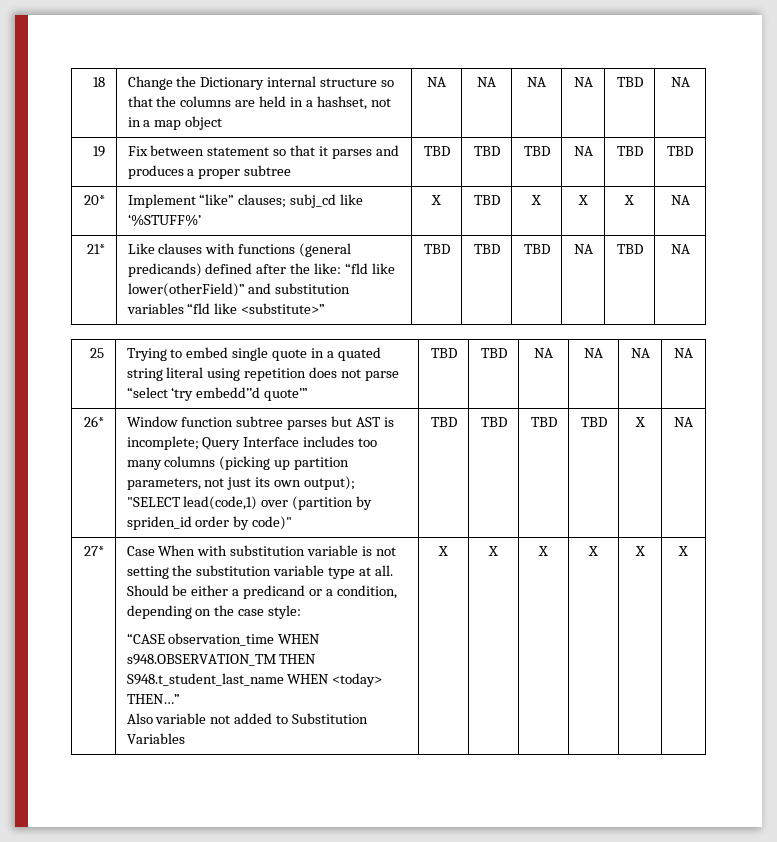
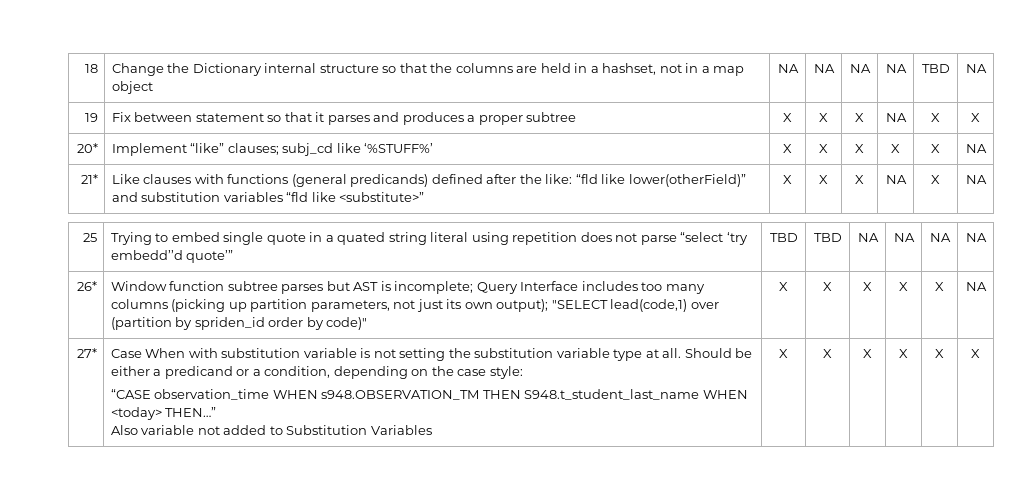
- 19 | Fix between statement so that it parses and produces a proper subtree | TBD | TBD | TBD | NA | TBD | TBD
+ 19 | Fix between statement so that it parses and produces a proper subtree | X | X | X | NA | X | X
- 20* | Implement “like” clauses; subj_cd like ‘%STUFF%’ | X | TBD | X | X | X | NA
+ 20* | Implement “like” clauses; subj_cd like ‘%STUFF%’ | X | X | X | X | X | NA
- 21* | Like clauses with functions (general predicands) defined after the like: “fld like lower(otherField)” and substitution variables “fld like <substitute>” | TBD | TBD | TBD | NA | TBD | NA
+ 21* | Like clauses with functions (general predicands) defined after the like: “fld like lower(otherField)” and substitution variables “fld like <substitute>” | X | X | X | NA | X | NA
- 26* | Window function subtree parses but AST is incomplete; Query Interface includes too many columns (picking up partition parameters, not just its own output); "SELECT lead(code,1) over (partition by spriden_id order by code)" | TBD | TBD | TBD | TBD | X | NA
+ 26* | Window function subtree parses but AST is incomplete; Query Interface includes too many columns (picking up partition parameters, not just its own output); "SELECT lead(code,1) over (partition by spriden_id order by code)" | X | X | X | X | X | NA

